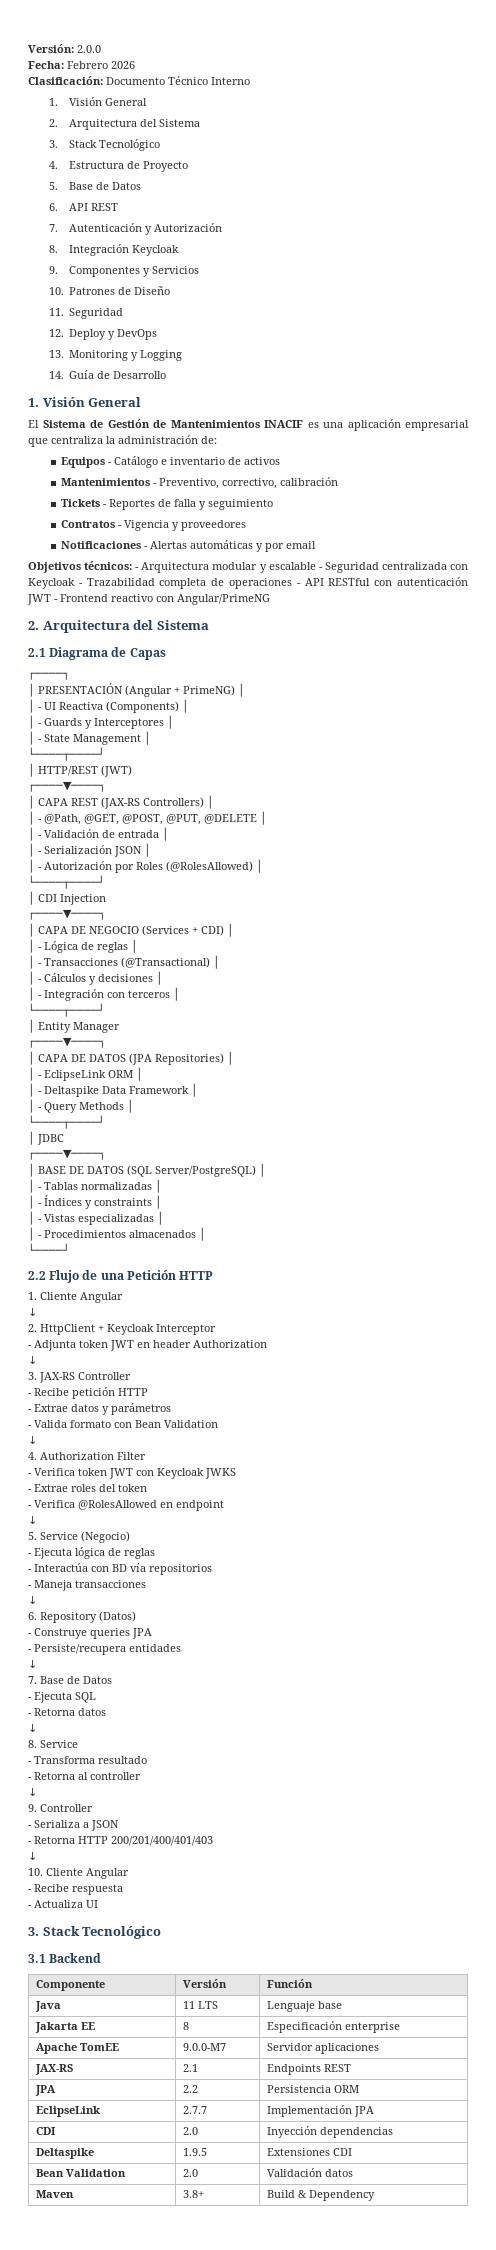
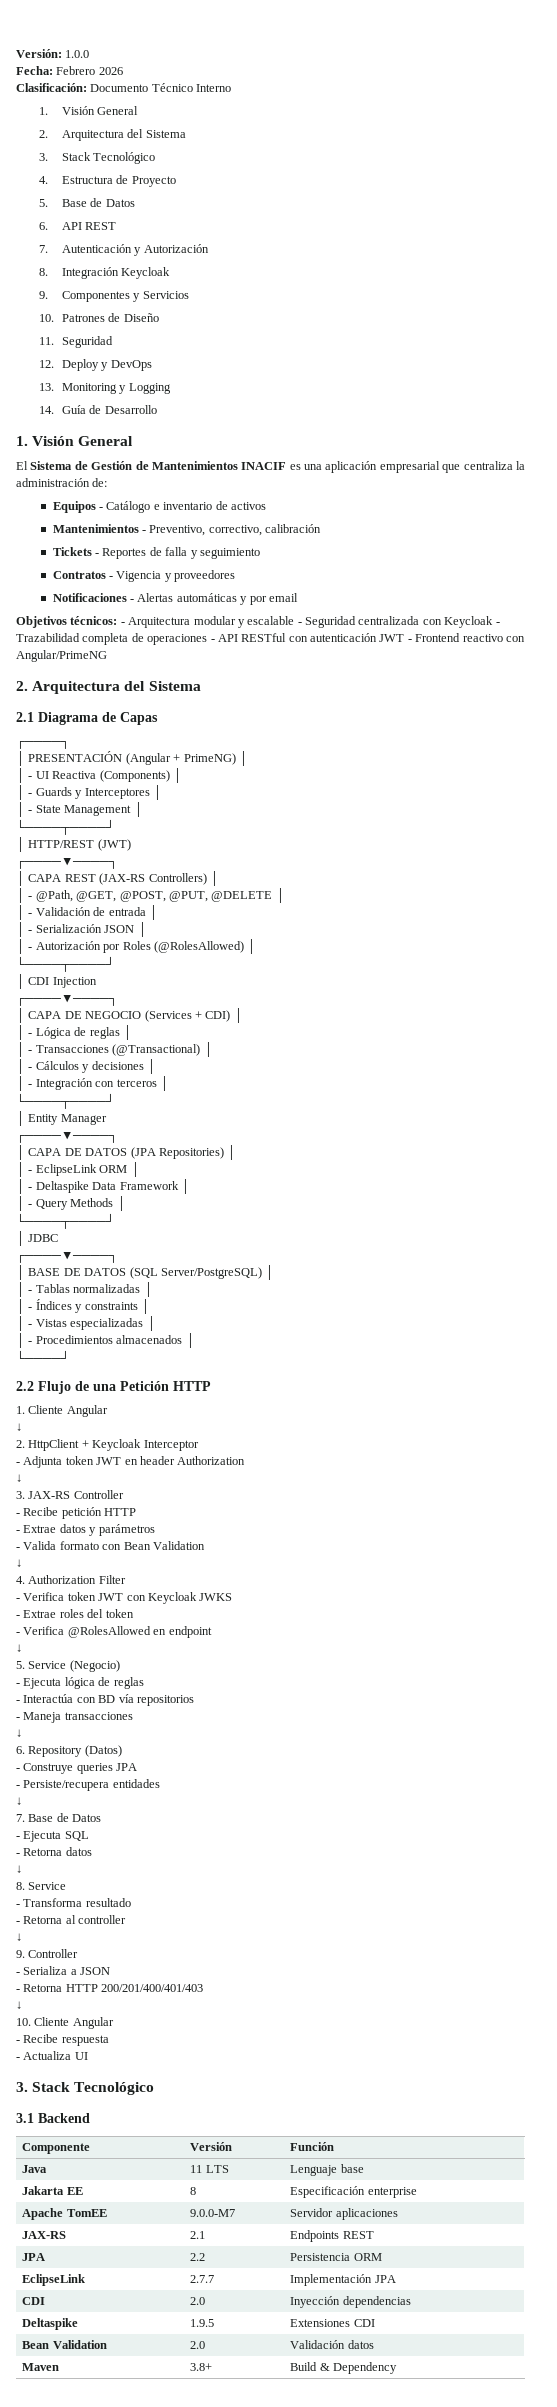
- Versión: 2.0.0
+ Versión: 1.0.0

